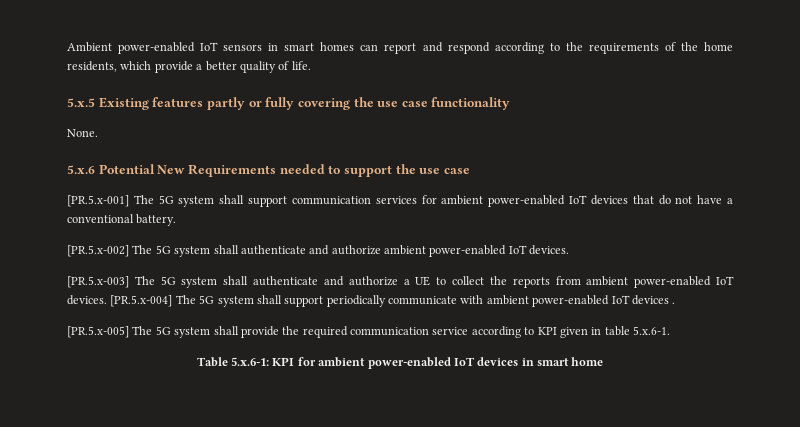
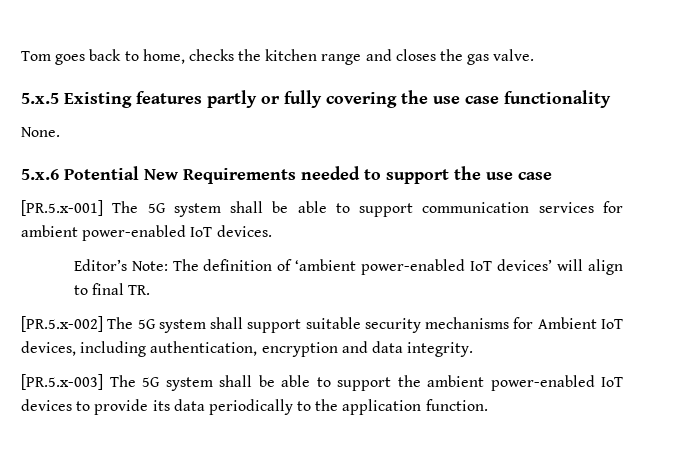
- Ambient power-enabled IoT sensors in smart homes can report and respond according to the requirements of the home residents, which provide a better quality of life.
+ Tom goes back to home, checks the kitchen range and closes the gas valve.
- [PR.5.x-001] The 5G system shall support communication services for ambient power-enabled IoT devices that do not have a conventional battery.
+ [PR.5.x-001] The 5G system shall be able to support communication services for ambient power-enabled IoT devices.
+ Editor’s Note: The definition of ‘ambient power-enabled IoT devices’ will align to final TR.
- [PR.5.x-002] The 5G system shall authenticate and authorize ambient power-enabled IoT devices.
+ [PR.5.x-002] The 5G system shall support suitable security mechanisms for Ambient IoT devices, including authentication, encryption and data integrity.
- [PR.5.x-003] The 5G system shall authenticate and authorize a UE to collect the reports from ambient power-enabled IoT devices. [PR.5.x-004] The 5G system shall support periodically communicate with ambient power-enabled IoT devices .
- [PR.5.x-005] The 5G system shall provide the required communication service according to KPI given in table 5.x.6-1.
- Table 5.x.6-1: KPI for ambient power-enabled IoT devices in smart home
+ [PR.5.x-003] The 5G system shall be able to support the ambient power-enabled IoT devices to provide its data periodically to the application function.

